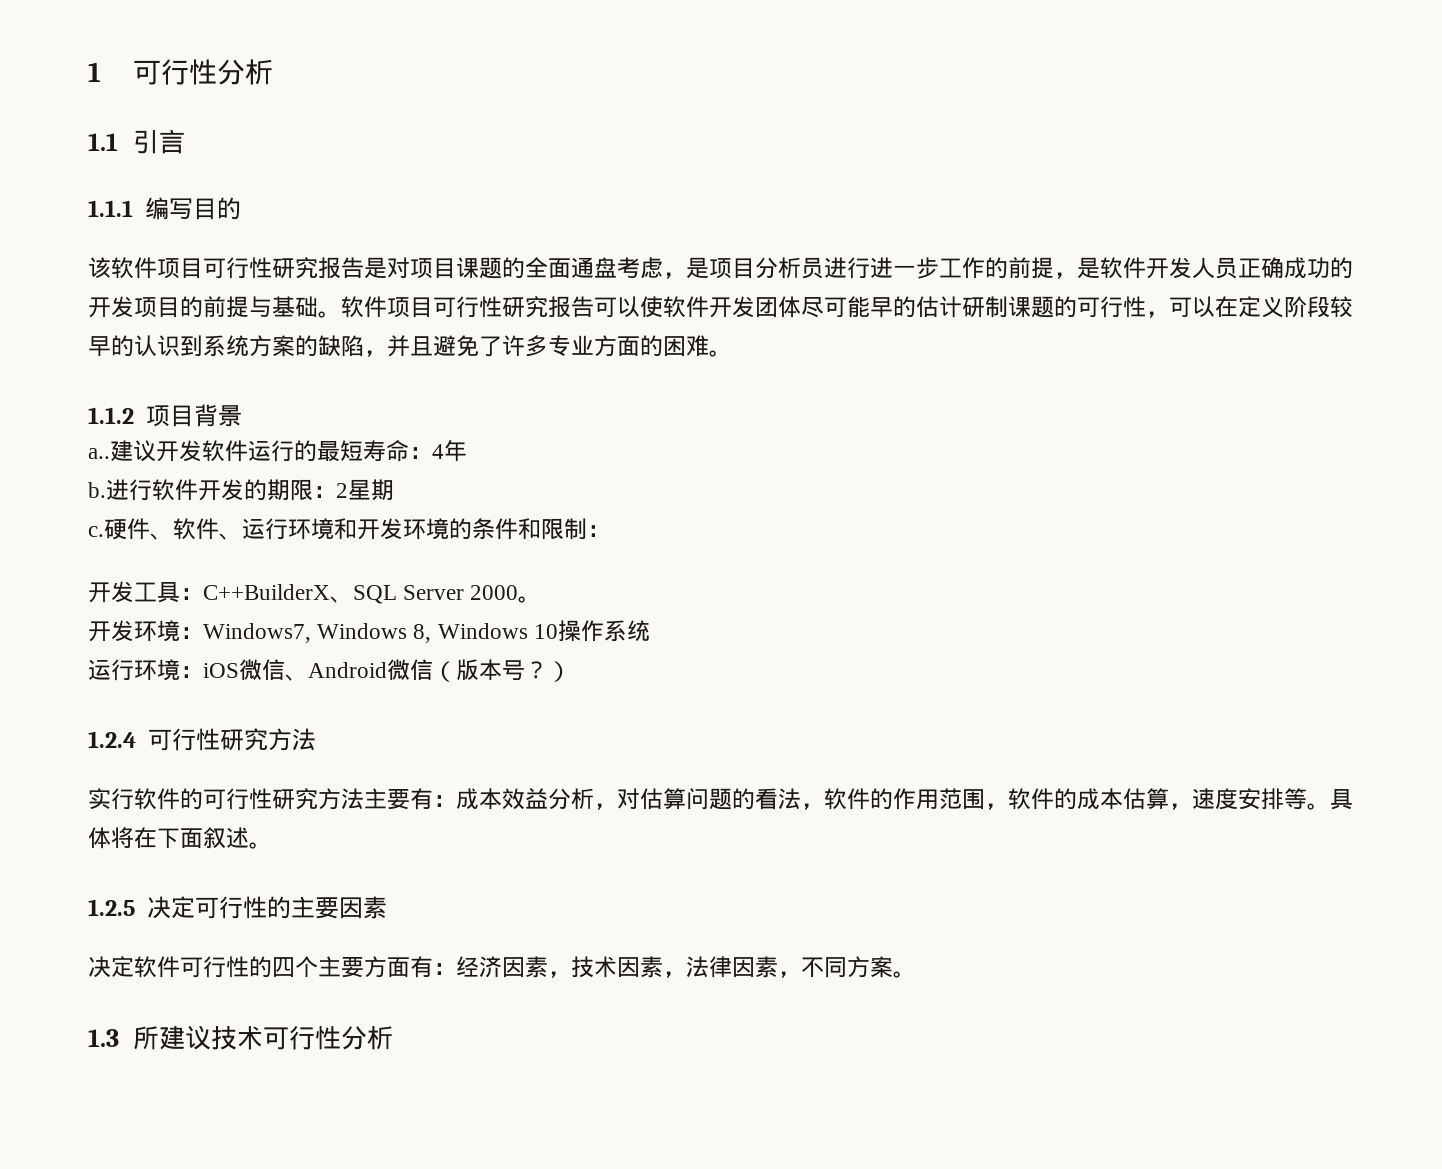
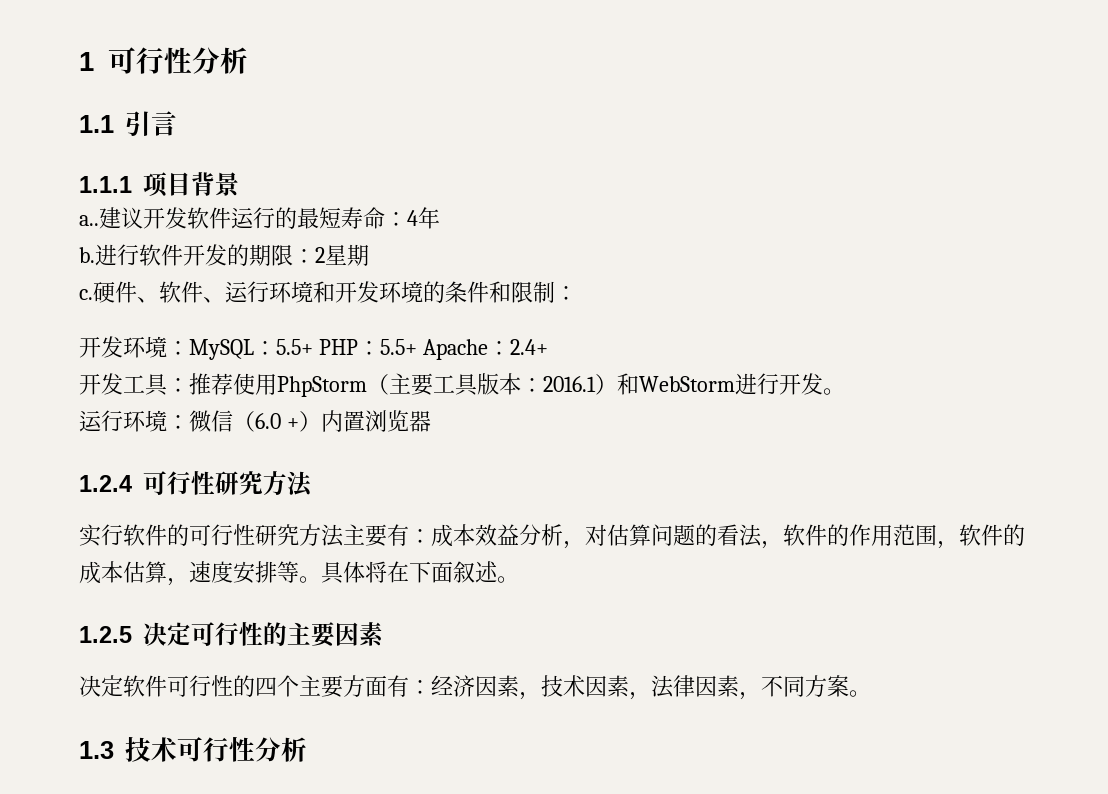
- 1.1.1编写目的
- 该软件项目可行性研究报告是对项目课题的全面通盘考虑，是项目分析员进行进一步工作的前提，是软件开发人员正确成功的开发项目的前提与基础。软件项目可行性研究报告可以使软件开发团体尽可能早的估计研制课题的可行性，可以在定义阶段较早的认识到系统方案的缺陷，并且避免了许多专业方面的困难。
- 1.1.2项目背景
+ 1.1.1项目背景
- 开发工具：C++BuilderX、SQL Server 2000。
- 开发环境：Windows7, Windows 8, Windows 10操作系统
- 运行环境：iOS微信、Android微信（版本号？）
+ 开发环境：MySQL：5.5+ PHP：5.5+ Apache：2.4+
+ 开发工具：推荐使用PhpStorm（主要工具版本：2016.1）和WebStorm进行开发。
+ 运行环境：微信（6.0 +）内置浏览器
- 1.3所建议技术可行性分析
+ 1.3技术可行性分析

